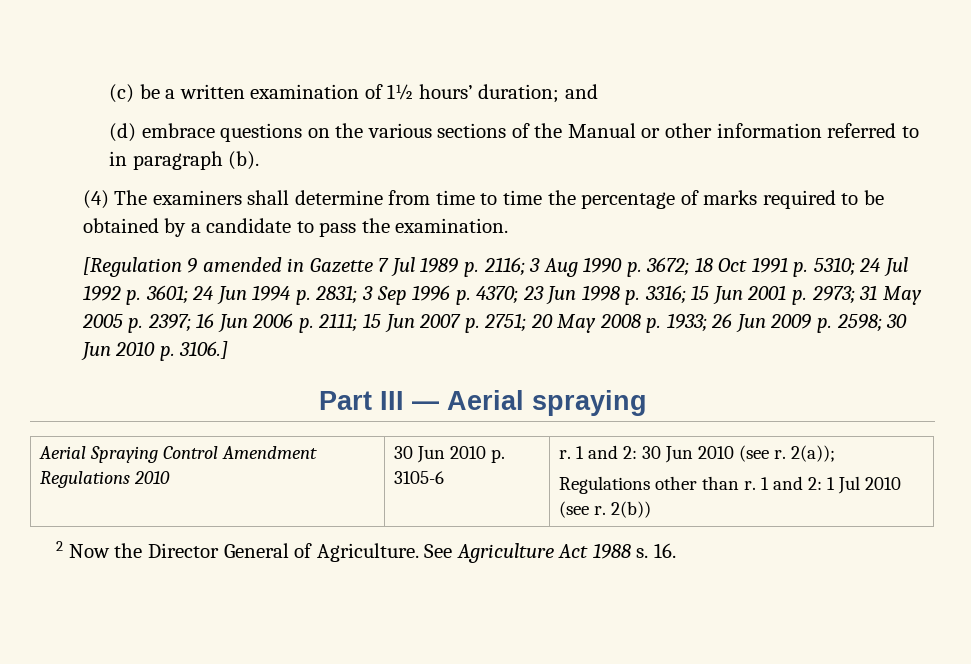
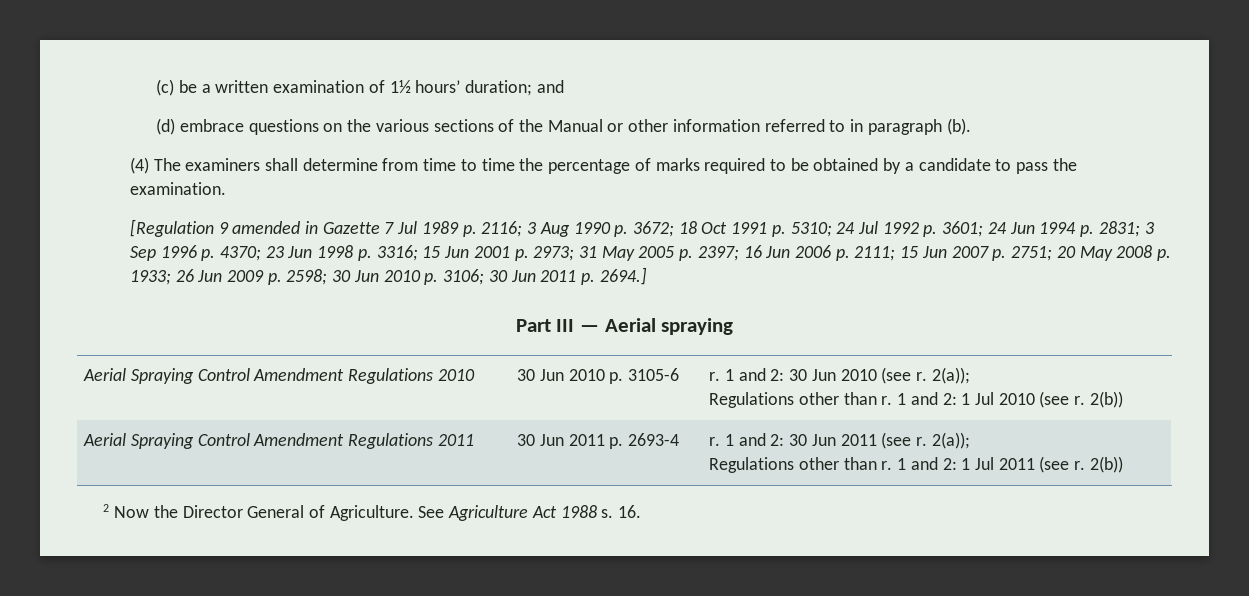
- 30 Jun 2010 p. 3106.]
+ 30 Jun 2010 p. 3106; 30 Jun 2011 p. 2694.]
+ Aerial Spraying Control Amendment Regulations 2011 | 30 Jun 2011 p. 2693-4 | r. 1 and 2: 30 Jun 2011 (see r. 2(a));
+ Regulations other than r. 1 and 2: 1 Jul 2011 (see r. 2(b))

